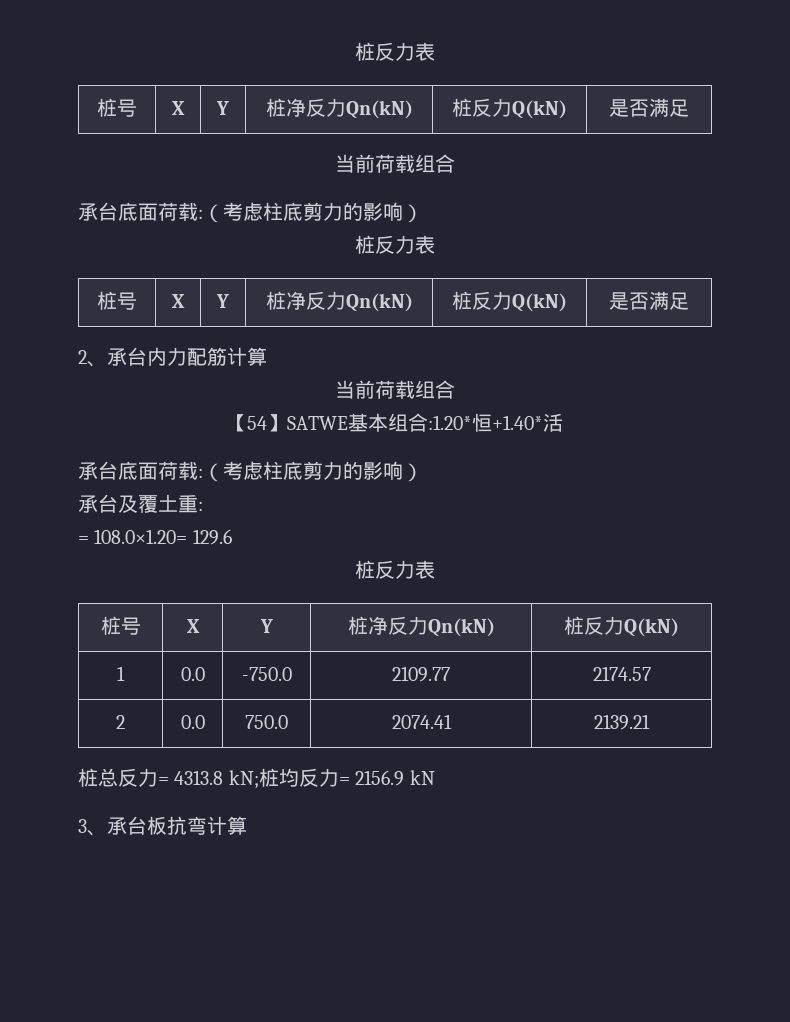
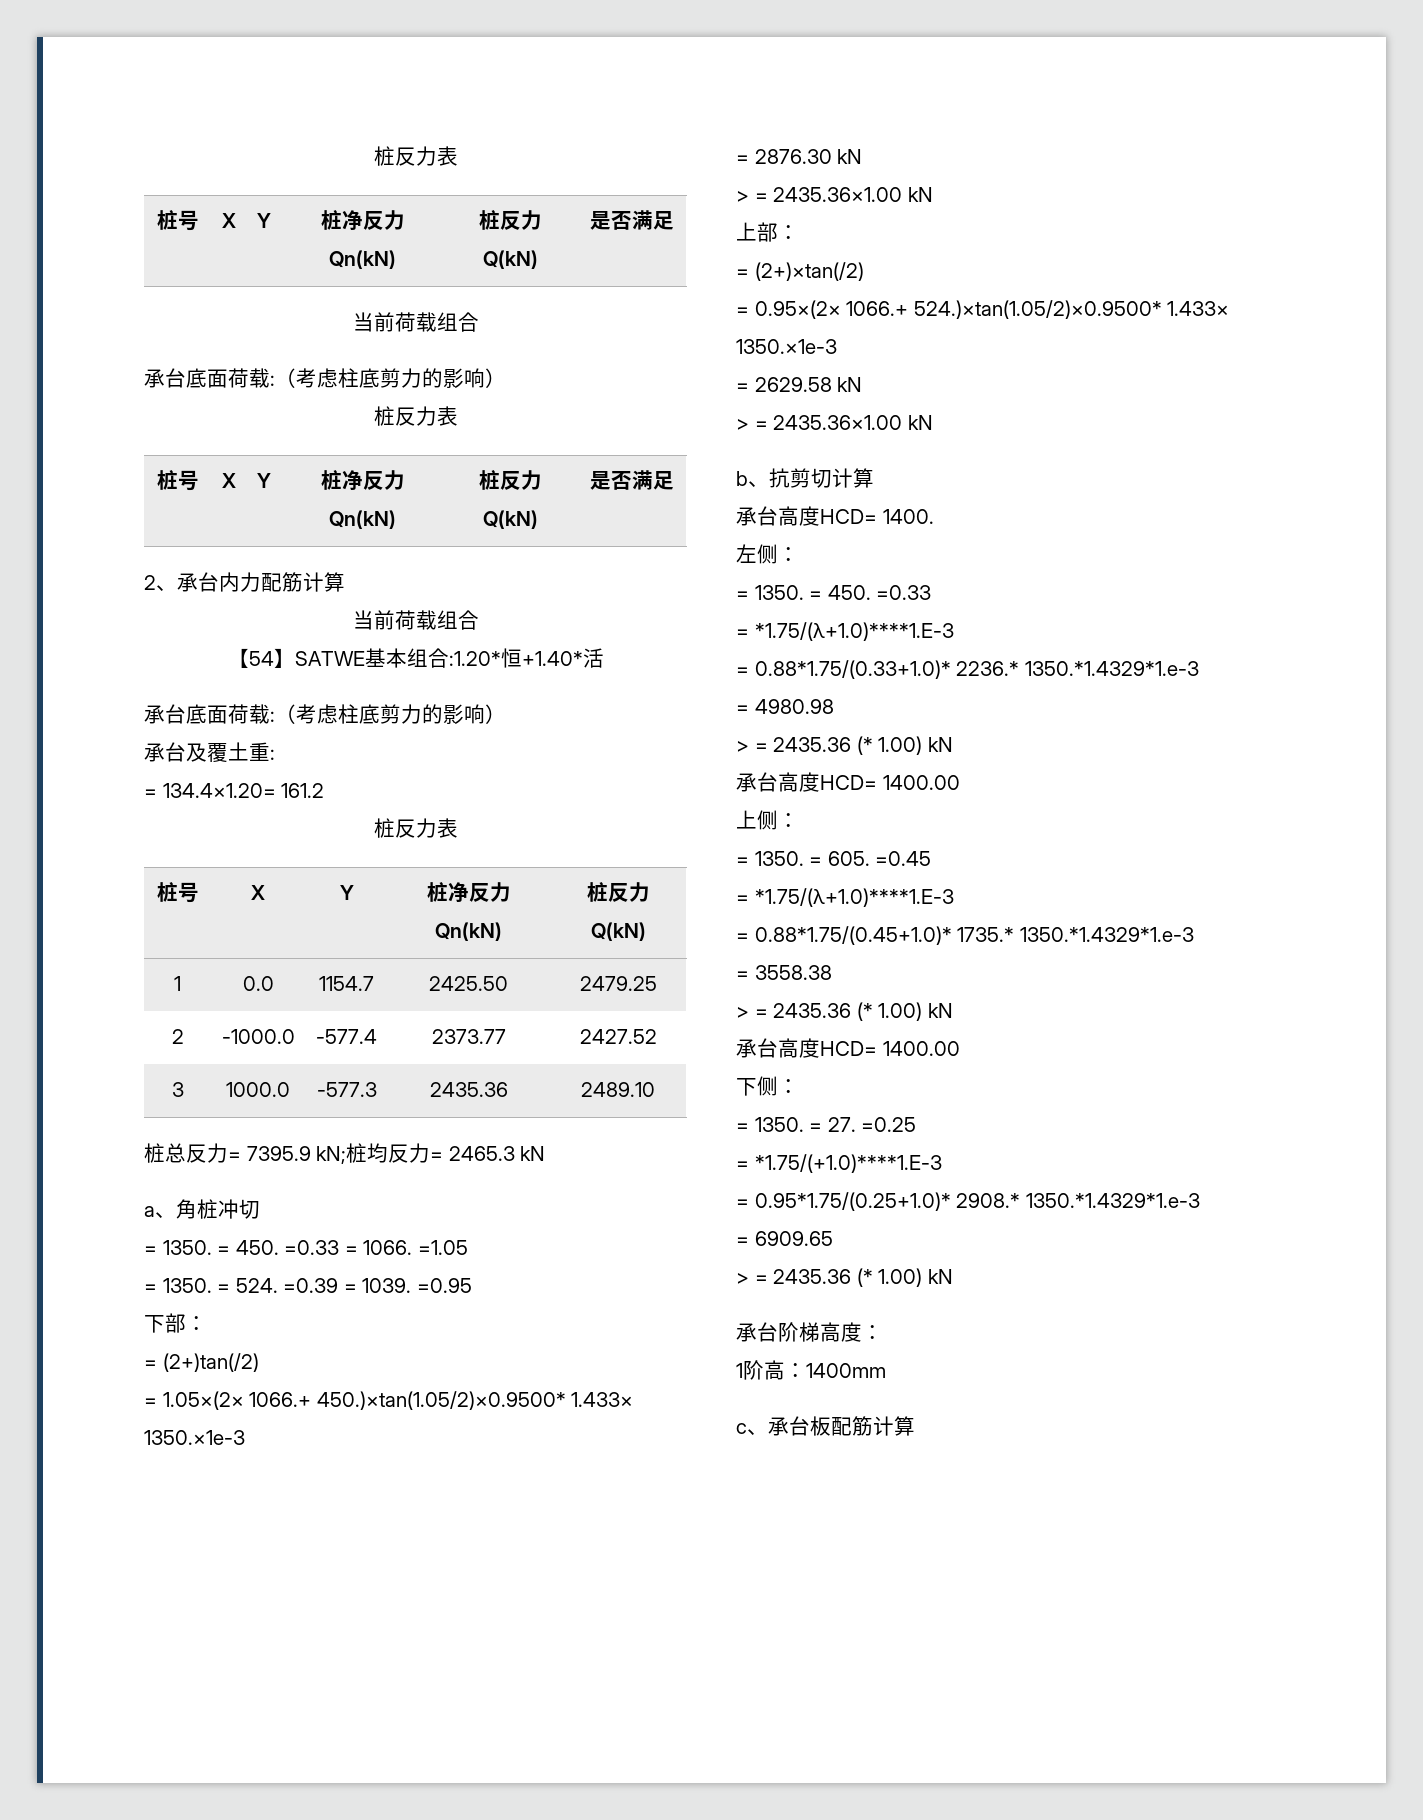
- = 108.0×1.20= 129.6
+ = 134.4×1.20= 161.2
- 1 | 0.0 | -750.0 | 2109.77 | 2174.57
- 2 | 0.0 | 750.0 | 2074.41 | 2139.21
+ 1 | 0.0 | 1154.7 | 2425.50 | 2479.25
+ 2 | -1000.0 | -577.4 | 2373.77 | 2427.52
+ 3 | 1000.0 | -577.3 | 2435.36 | 2489.10
- 桩总反力= 4313.8 kN;桩均反力= 2156.9 kN
- 3、承台板抗弯计算
+ 桩总反力= 7395.9 kN;桩均反力= 2465.3 kN
+ a、角桩冲切
+ = 1350. = 450. =0.33 = 1066. =1.05
+ = 1350. = 524. =0.39 = 1039. =0.95
+ 下部：
+ = (2+)tan(/2)
+ = 1.05×(2× 1066.+ 450.)×tan(1.05/2)×0.9500* 1.433× 1350.×1e-3
+ = 2876.30 kN
+ > = 2435.36×1.00 kN
+ 上部：
+ = (2+)×tan(/2)
+ = 0.95×(2× 1066.+ 524.)×tan(1.05/2)×0.9500* 1.433× 1350.×1e-3
+ = 2629.58 kN
+ > = 2435.36×1.00 kN
+ b、抗剪切计算
+ 承台高度HCD= 1400.
+ 左侧：
+ = 1350. = 450. =0.33
+ = *1.75/(λ+1.0)****1.E-3
+ = 0.88*1.75/(0.33+1.0)* 2236.* 1350.*1.4329*1.e-3
+ = 4980.98
+ > = 2435.36 (* 1.00) kN
+ 承台高度HCD= 1400.00
+ 上侧：
+ = 1350. = 605. =0.45
+ = *1.75/(λ+1.0)****1.E-3
+ = 0.88*1.75/(0.45+1.0)* 1735.* 1350.*1.4329*1.e-3
+ = 3558.38
+ > = 2435.36 (* 1.00) kN
+ 承台高度HCD= 1400.00
+ 下侧：
+ = 1350. = 27. =0.25
+ = *1.75/(+1.0)****1.E-3
+ = 0.95*1.75/(0.25+1.0)* 2908.* 1350.*1.4329*1.e-3
+ = 6909.65
+ > = 2435.36 (* 1.00) kN
+ 承台阶梯高度：
+ 1阶高：1400mm
+ c、承台板配筋计算

